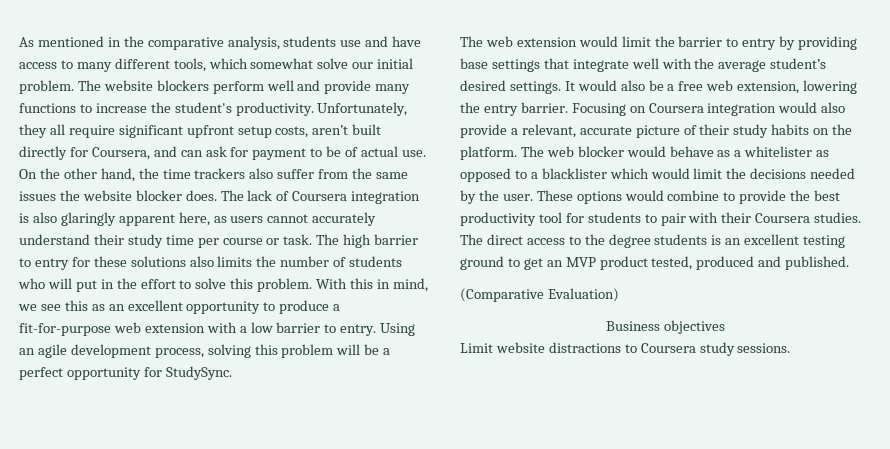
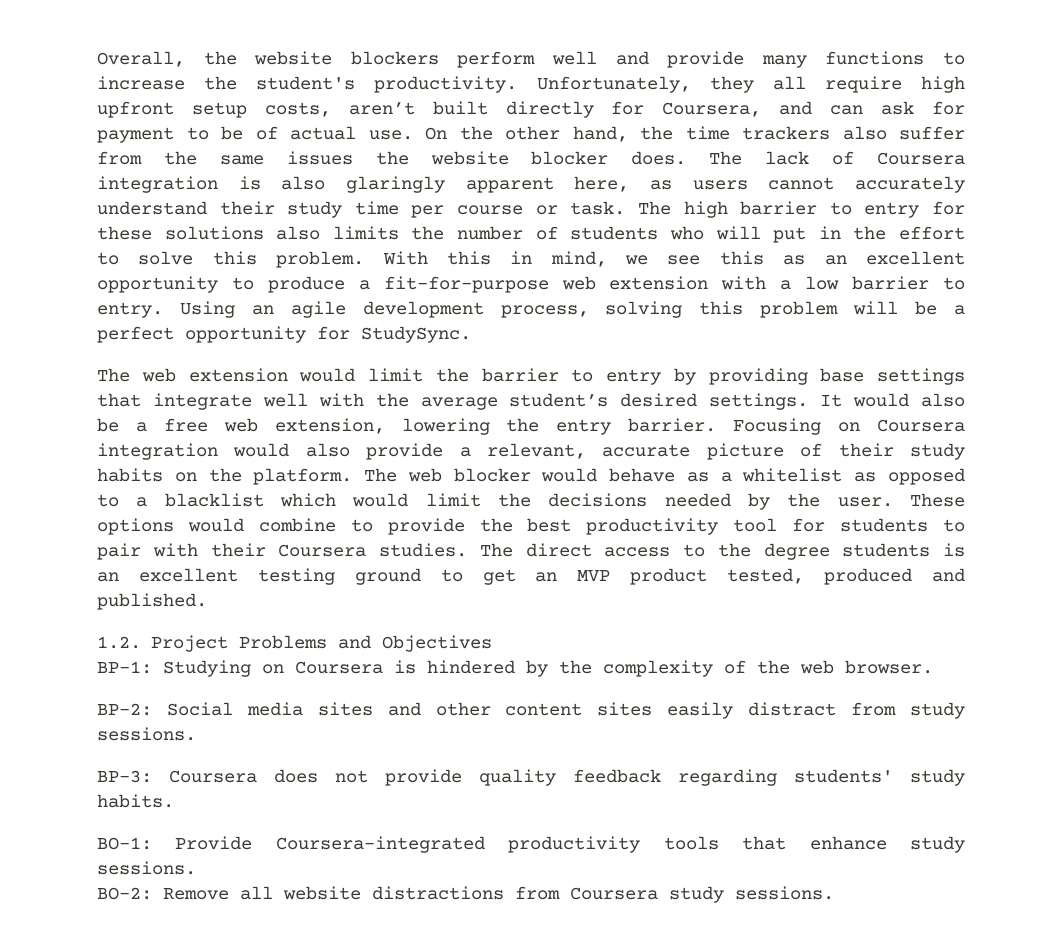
- As mentioned in the comparative analysis, students use and have access to many different tools, which somewhat solve our initial problem. The website blockers perform well and provide many functions to increase the student's productivity.
+ Overall, the website blockers perform well and provide many functions to increase the student's productivity.
- Unfortunately, they all require significant upfront setup costs, aren’t built directly for Coursera, and can ask for payment to be of actual use.
+ Unfortunately, they all require high upfront setup costs, aren’t built directly for Coursera, and can ask for payment to be of actual use.
- The web blocker would behave as a whitelister as opposed to a blacklister which would limit the decisions needed by the user.
+ The web blocker would behave as a whitelist as opposed to a blacklist which would limit the decisions needed by the user.
- (Comparative Evaluation)
- Business objectives
- Limit website distractions to Coursera study sessions.
+ 1.2. Project Problems and Objectives
+ BP-1: Studying on Coursera is hindered by the complexity of the web browser.
+ BP-2: Social media sites and other content sites easily distract from study sessions.
+ BP-3: Coursera does not provide quality feedback regarding students' study habits.
+ BO-1: Provide Coursera-integrated productivity tools that enhance study sessions.
+ BO-2: Remove all website distractions from Coursera study sessions.

